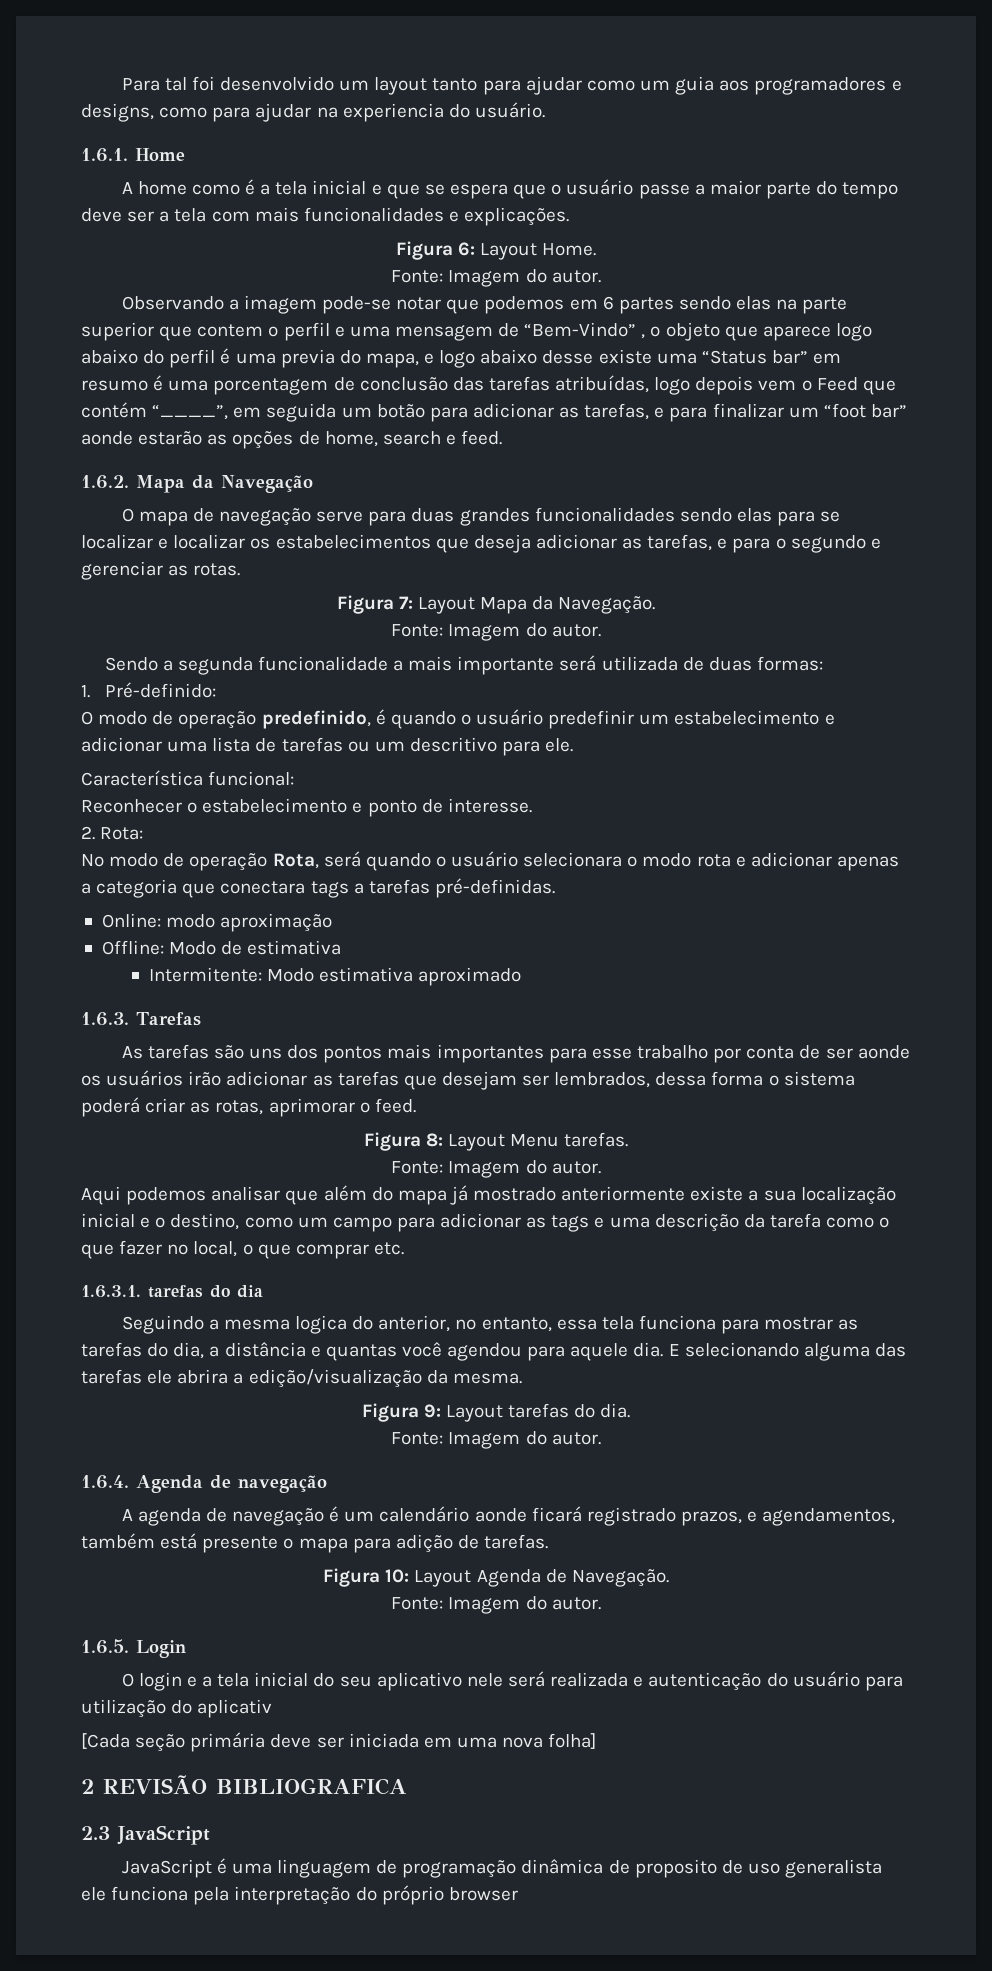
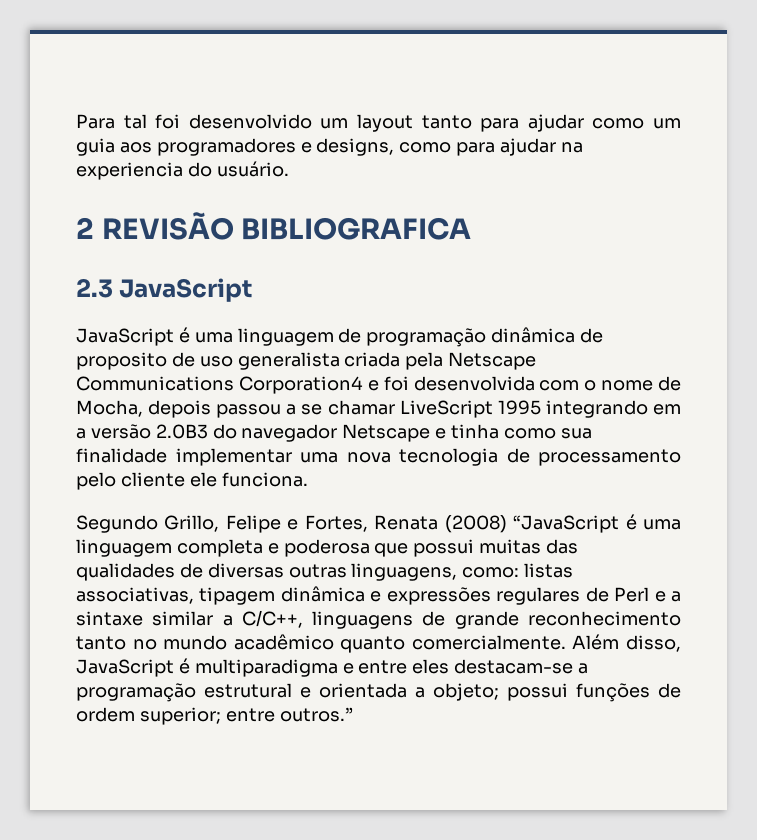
- 1.6.1. Home
- A home como é a tela inicial e que se espera que o usuário passe a maior parte do tempo deve ser a tela com mais funcionalidades e explicações.
- Figura 6: Layout Home.
- Fonte: Imagem do autor.
- Observando a imagem pode-se notar que podemos em 6 partes sendo elas na parte superior que contem o perfil e uma mensagem de “Bem-Vindo” , o objeto que aparece logo abaixo do perfil é uma previa do mapa, e logo abaixo desse existe uma “Status bar” em resumo é uma porcentagem de conclusão das tarefas atribuídas, logo depois vem o Feed que contém “____”, em seguida um botão para adicionar as tarefas, e para finalizar um “foot bar” aonde estarão as opções de home, search e feed.
- 1.6.2. Mapa da Navegação
- O mapa de navegação serve para duas grandes funcionalidades sendo elas para se localizar e localizar os estabelecimentos que deseja adicionar as tarefas, e para o segundo e gerenciar as rotas.
- Figura 7: Layout Mapa da Navegação.
- Fonte: Imagem do autor.
- Sendo a segunda funcionalidade a mais importante será utilizada de duas formas:
- 1. Pré-definido:
- O modo de operação predefinido, é quando o usuário predefinir um estabelecimento e adicionar uma lista de tarefas ou um descritivo para ele.
- Característica funcional:
- Reconhecer o estabelecimento e ponto de interesse.
- 2. Rota:
- No modo de operação Rota, será quando o usuário selecionara o modo rota e adicionar apenas a categoria que conectara tags a tarefas pré-definidas.
- Online: modo aproximação
- Offline: Modo de estimativa
- Intermitente: Modo estimativa aproximado
- 1.6.3. Tarefas
- As tarefas são uns dos pontos mais importantes para esse trabalho por conta de ser aonde os usuários irão adicionar as tarefas que desejam ser lembrados, dessa forma o sistema poderá criar as rotas, aprimorar o feed.
- Figura 8: Layout Menu tarefas.
- Fonte: Imagem do autor.
- Aqui podemos analisar que além do mapa já mostrado anteriormente existe a sua localização inicial e o destino, como um campo para adicionar as tags e uma descrição da tarefa como o que fazer no local, o que comprar etc.
- 1.6.3.1. tarefas do dia
- Seguindo a mesma logica do anterior, no entanto, essa tela funciona para mostrar as tarefas do dia, a distância e quantas você agendou para aquele dia. E selecionando alguma das tarefas ele abrira a edição/visualização da mesma.
- Figura 9: Layout tarefas do dia.
- Fonte: Imagem do autor.
- 1.6.4. Agenda de navegação
- A agenda de navegação é um calendário aonde ficará registrado prazos, e agendamentos, também está presente o mapa para adição de tarefas.
- Figura 10: Layout Agenda de Navegação.
- Fonte: Imagem do autor.
- 1.6.5. Login
- O login e a tela inicial do seu aplicativo nele será realizada e autenticação do usuário para utilização do aplicativ
- [Cada seção primária deve ser iniciada em uma nova folha]
- JavaScript é uma linguagem de programação dinâmica de proposito de uso generalista ele funciona pela interpretação do próprio browser
+ JavaScript é uma linguagem de programação dinâmica de proposito de uso generalista criada pela Netscape Communications Corporation4 e foi desenvolvida com o nome de Mocha, depois passou a se chamar LiveScript 1995 integrando em a versão 2.0B3 do navegador Netscape e tinha como sua finalidade implementar uma nova tecnologia de processamento pelo cliente ele funciona.
+ Segundo Grillo, Felipe e Fortes, Renata (2008) “JavaScript é uma linguagem completa e poderosa que possui muitas das qualidades de diversas outras linguagens, como: listas associativas, tipagem dinâmica e expressões regulares de Perl e a sintaxe similar a C/C++, linguagens de grande reconhecimento tanto no mundo acadêmico quanto comercialmente. Além disso, JavaScript é multiparadigma e entre eles destacam-se a programação estrutural e orientada a objeto; possui funções de ordem superior; entre outros.”

